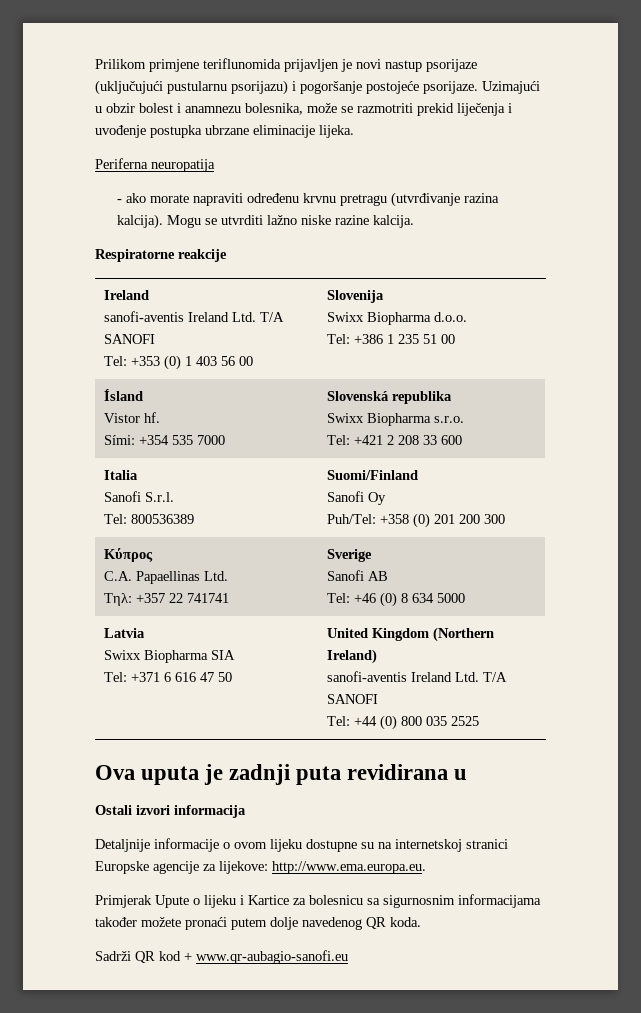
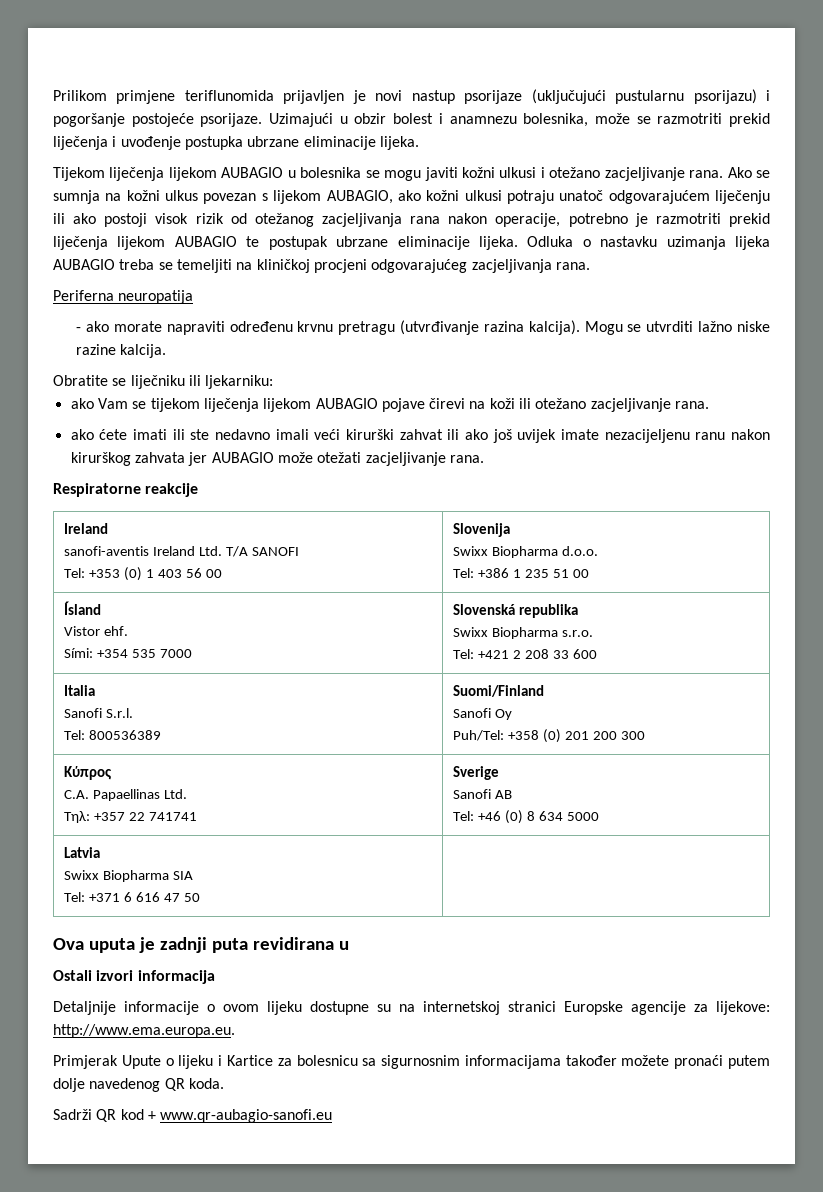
+ Tijekom liječenja lijekom AUBAGIO u bolesnika se mogu javiti kožni ulkusi i otežano zacjeljivanje rana. Ako se sumnja na kožni ulkus povezan s lijekom AUBAGIO, ako kožni ulkusi potraju unatoč odgovarajućem liječenju ili ako postoji visok rizik od otežanog zacjeljivanja rana nakon operacije, potrebno je razmotriti prekid liječenja lijekom AUBAGIO te postupak ubrzane eliminacije lijeka. Odluka o nastavku uzimanja lijeka AUBAGIO treba se temeljiti na kliničkoj procjeni odgovarajućeg zacjeljivanja rana.
+ Obratite se liječniku ili ljekarniku:
+ ako Vam se tijekom liječenja lijekom AUBAGIO pojave čirevi na koži ili otežano zacjeljivanje rana.
+ ako ćete imati ili ste nedavno imali veći kirurški zahvat ili ako još uvijek imate nezacijeljenu ranu nakon kirurškog zahvata jer AUBAGIO može otežati zacjeljivanje rana.
  Ísland
- Vistor hf.
+ Vistor ehf.
  Latvia
  Swixx Biopharma SIA
- Tel: +371 6 616 47 50 | United Kingdom (Northern Ireland)
- sanofi-aventis Ireland Ltd. T/A SANOFI
- Tel: +44 (0) 800 035 2525
+ Tel: +371 6 616 47 50 |

